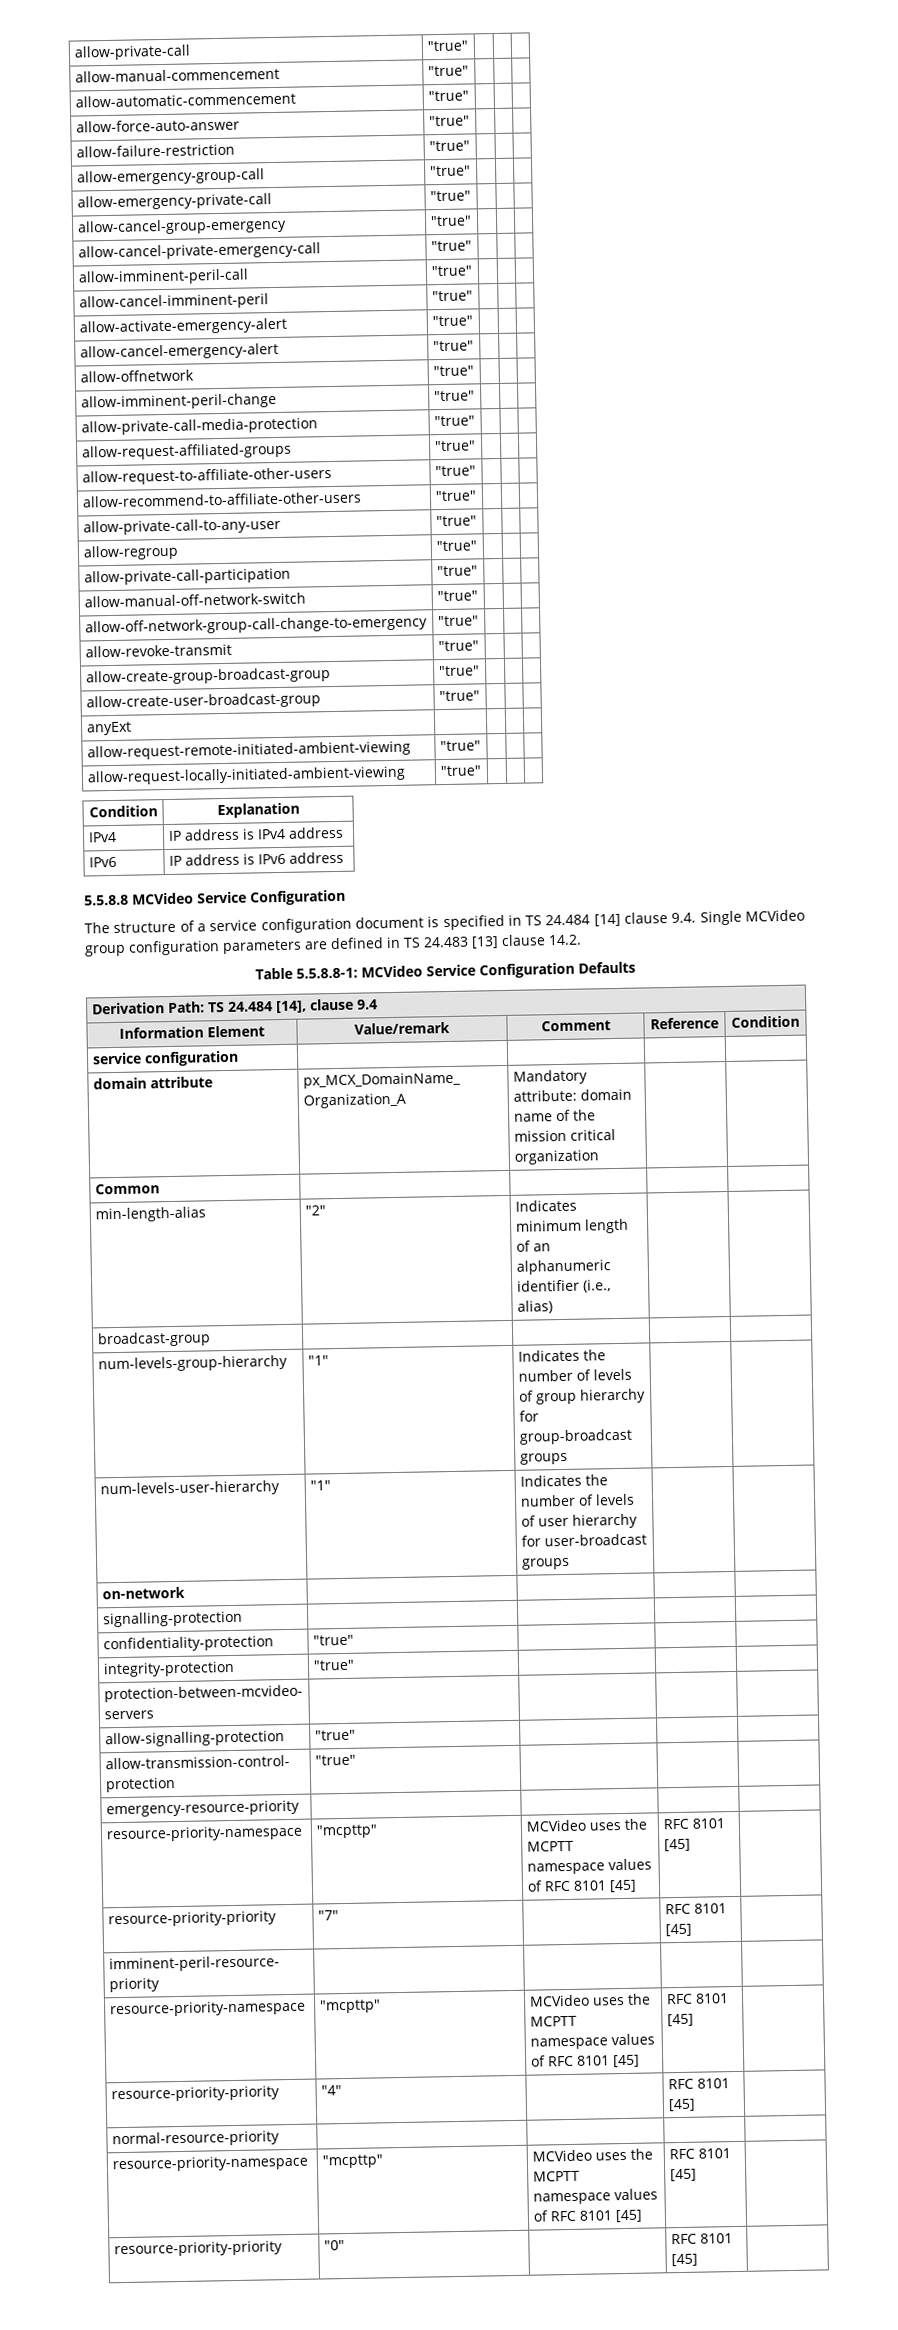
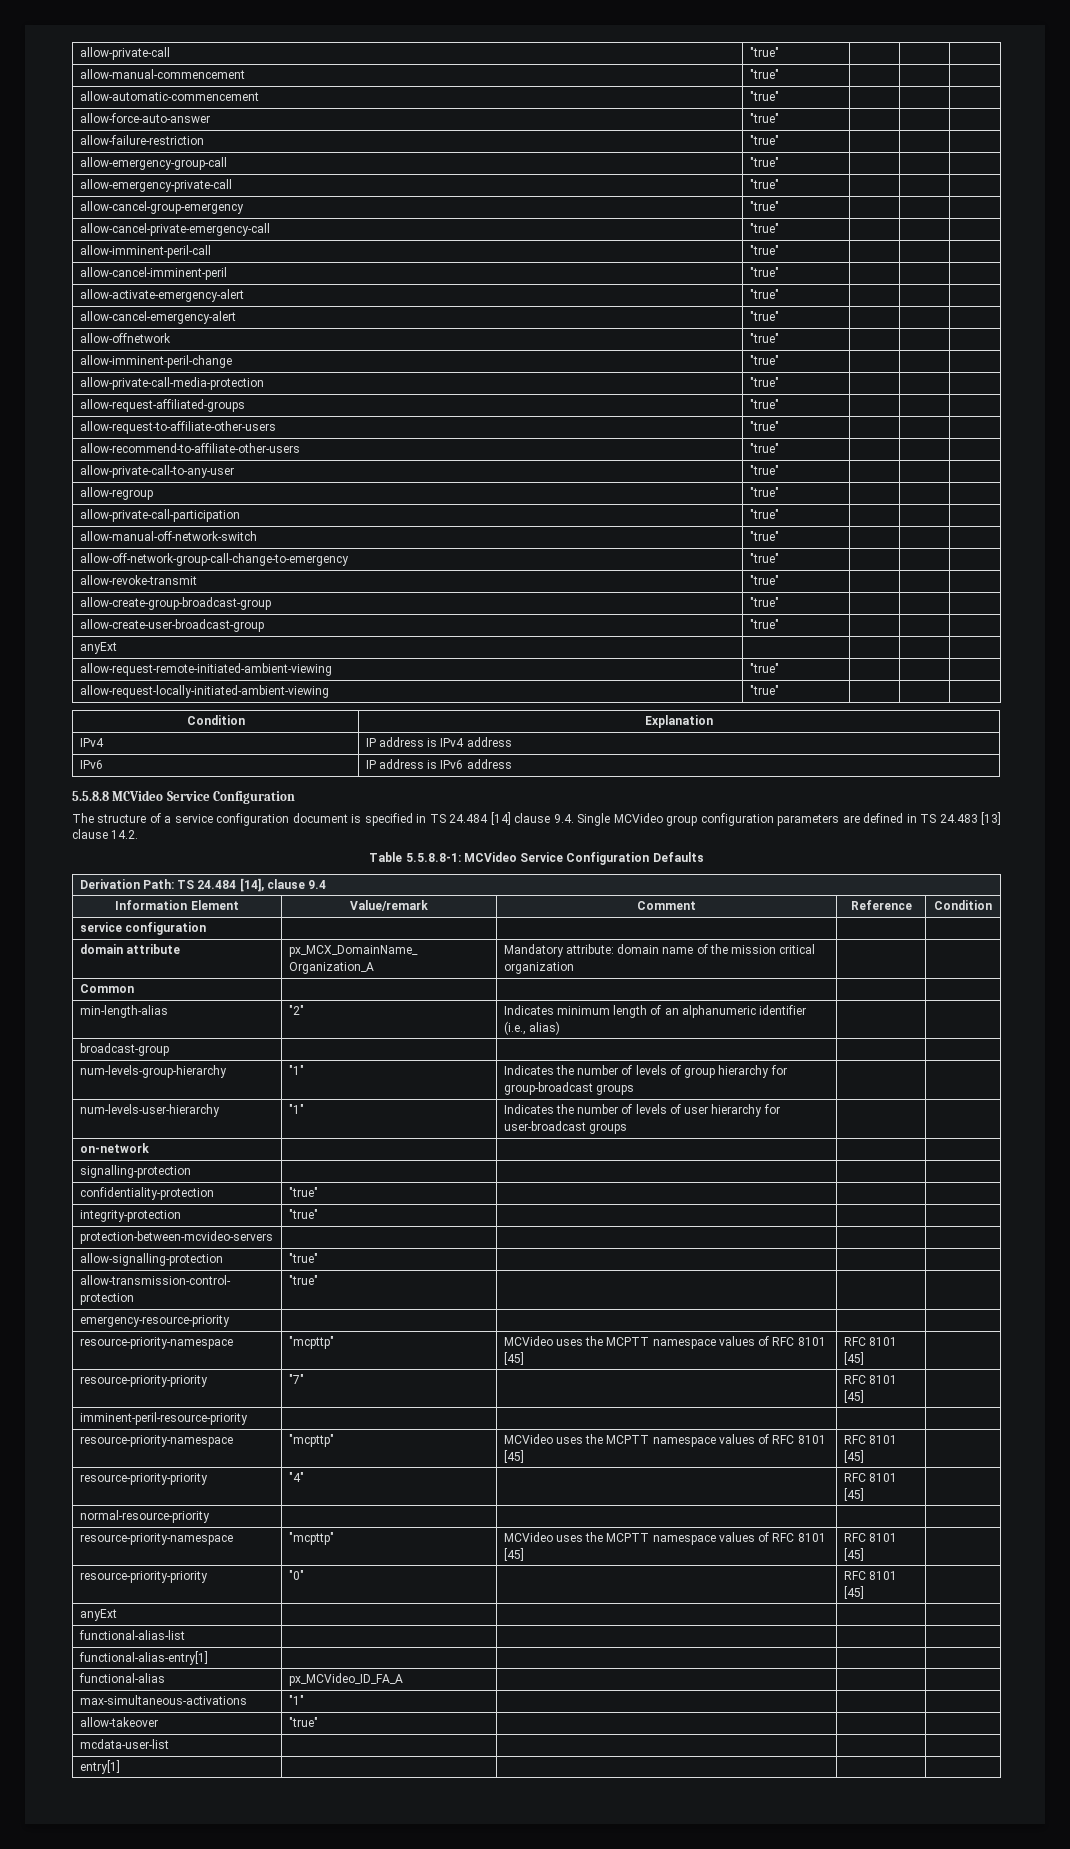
  resource-priority-priority | "0" | | RFC 8101 [45] |
+ anyExt | | | |
+ functional-alias-list | | | |
+ functional-alias-entry[1] | | | |
+ functional-alias | px_MCVideo_ID_FA_A | | |
+ max-simultaneous-activations | "1" | | |
+ allow-takeover | "true" | | |
+ mcdata-user-list | | | |
+ entry[1] | | | |

